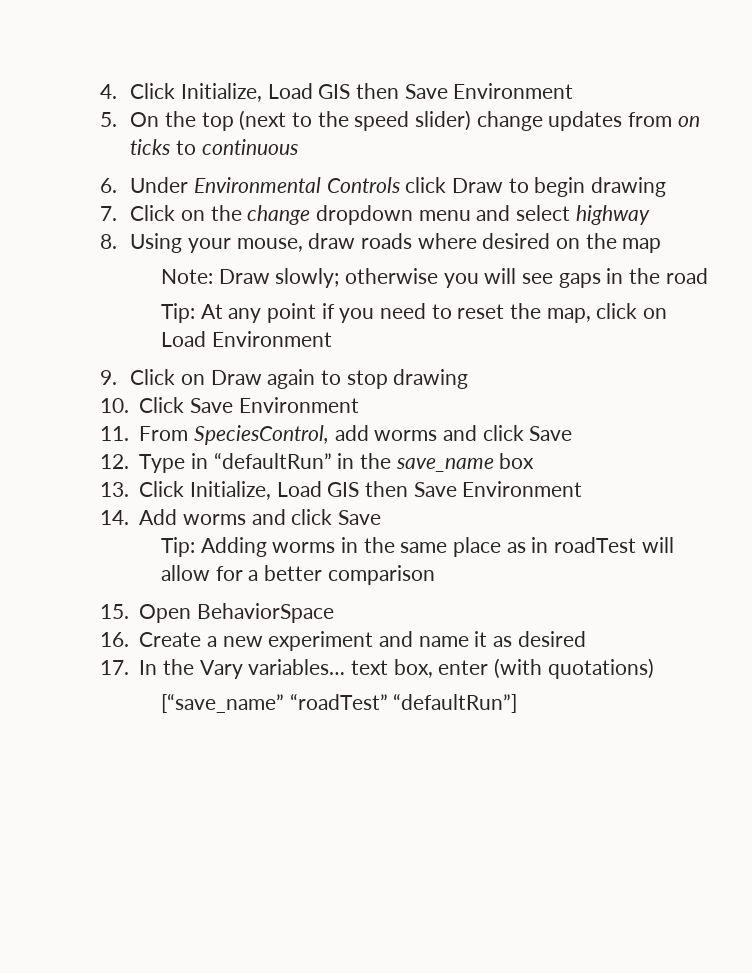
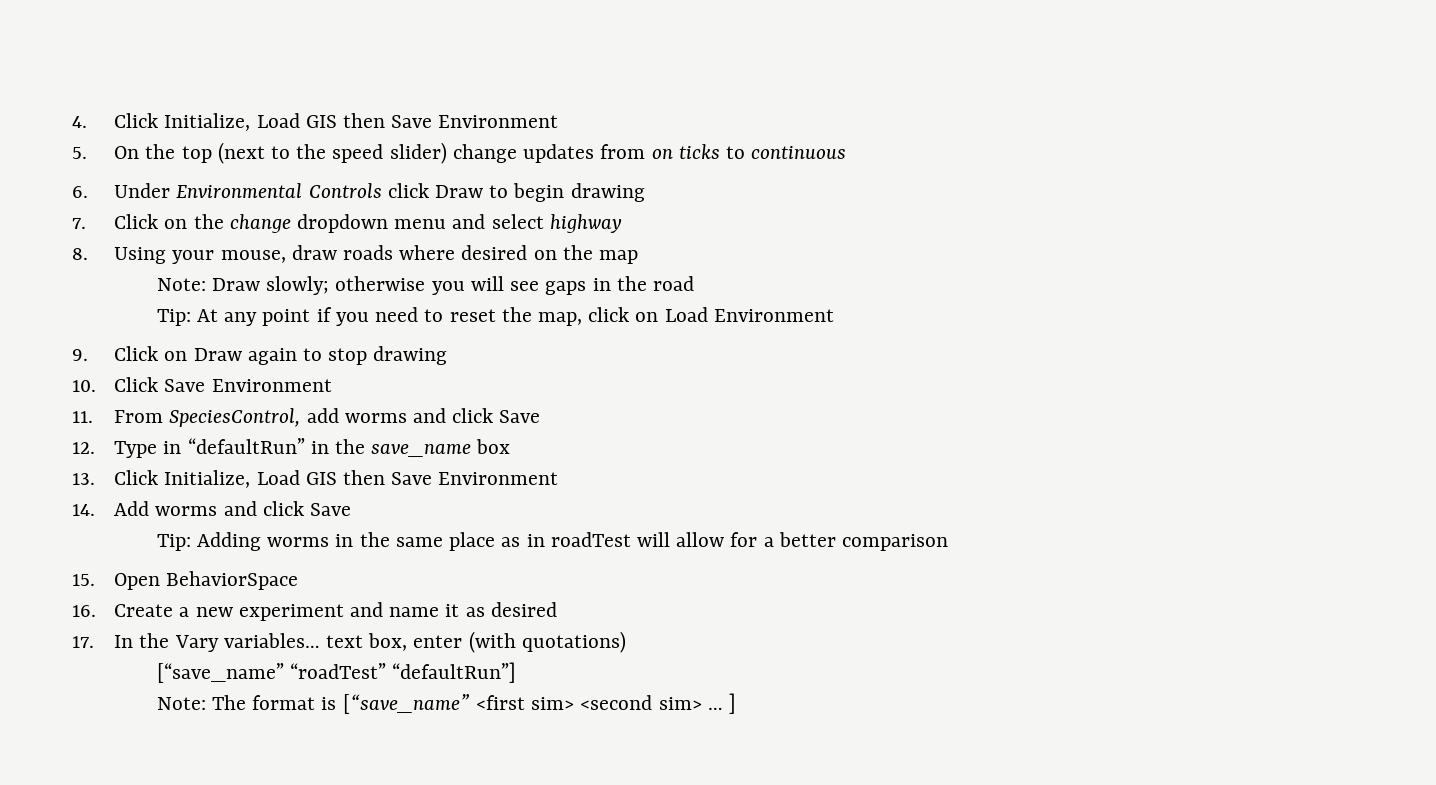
+ Note: The format is [“save_name” <first sim> <second sim> … ]

